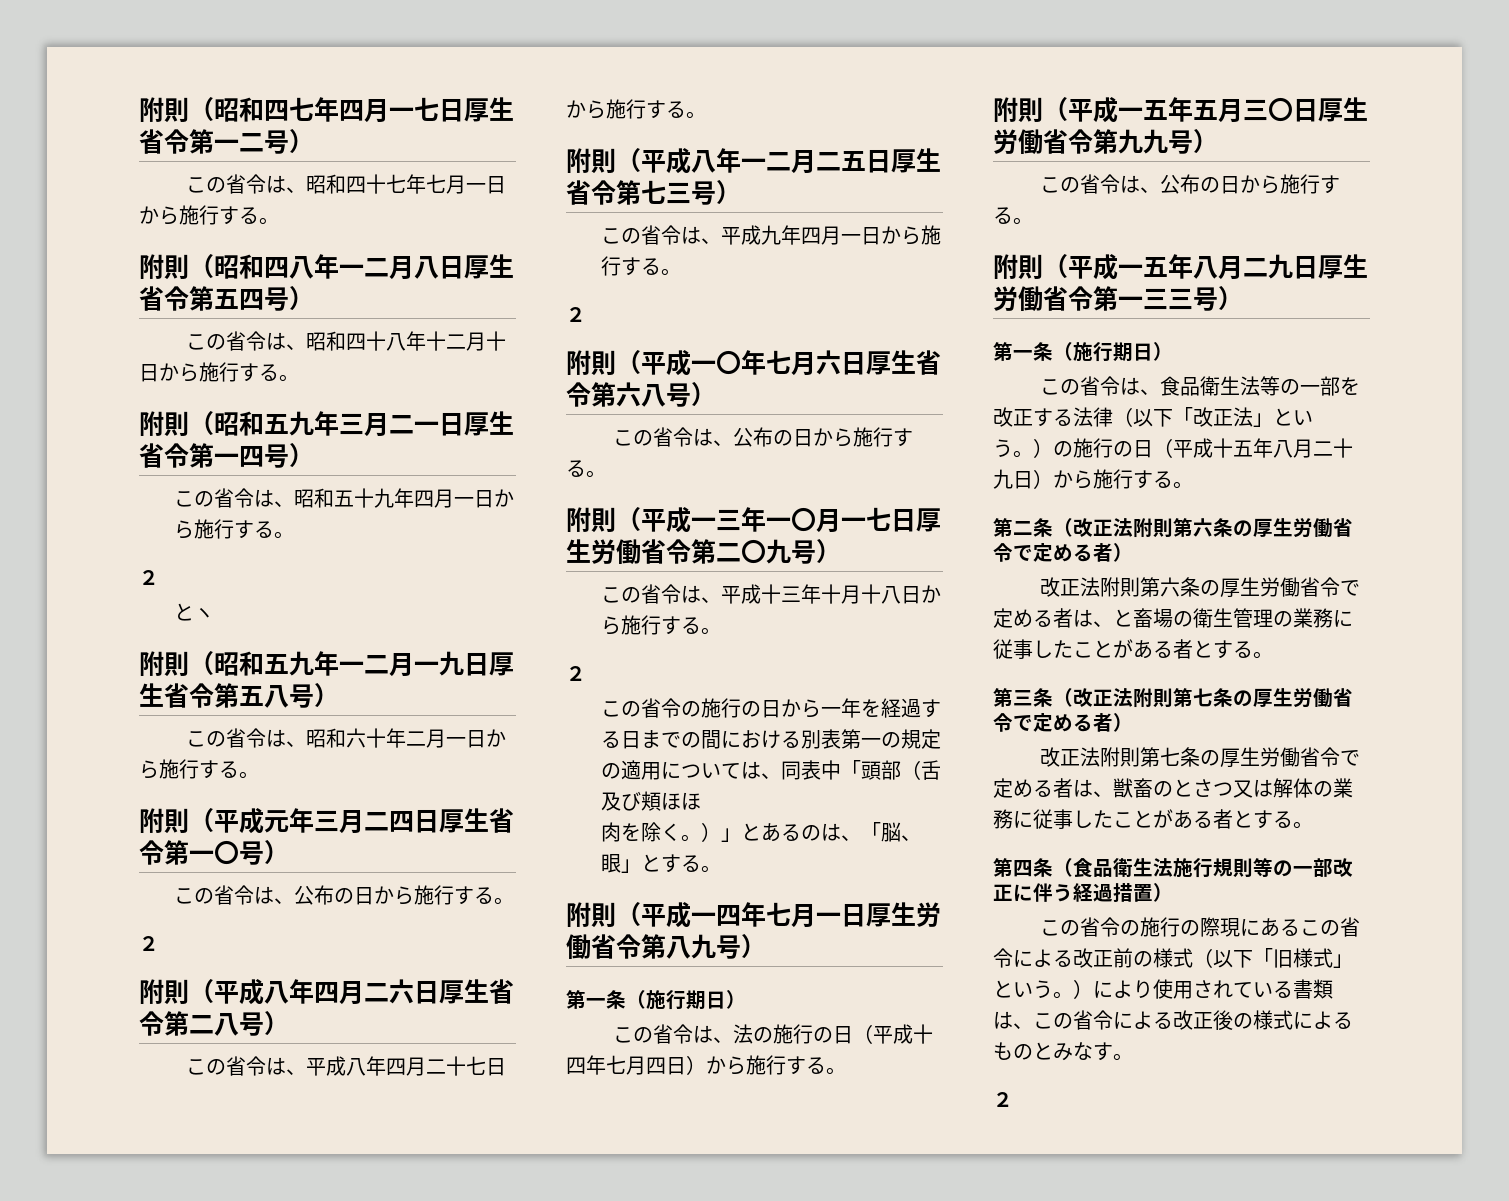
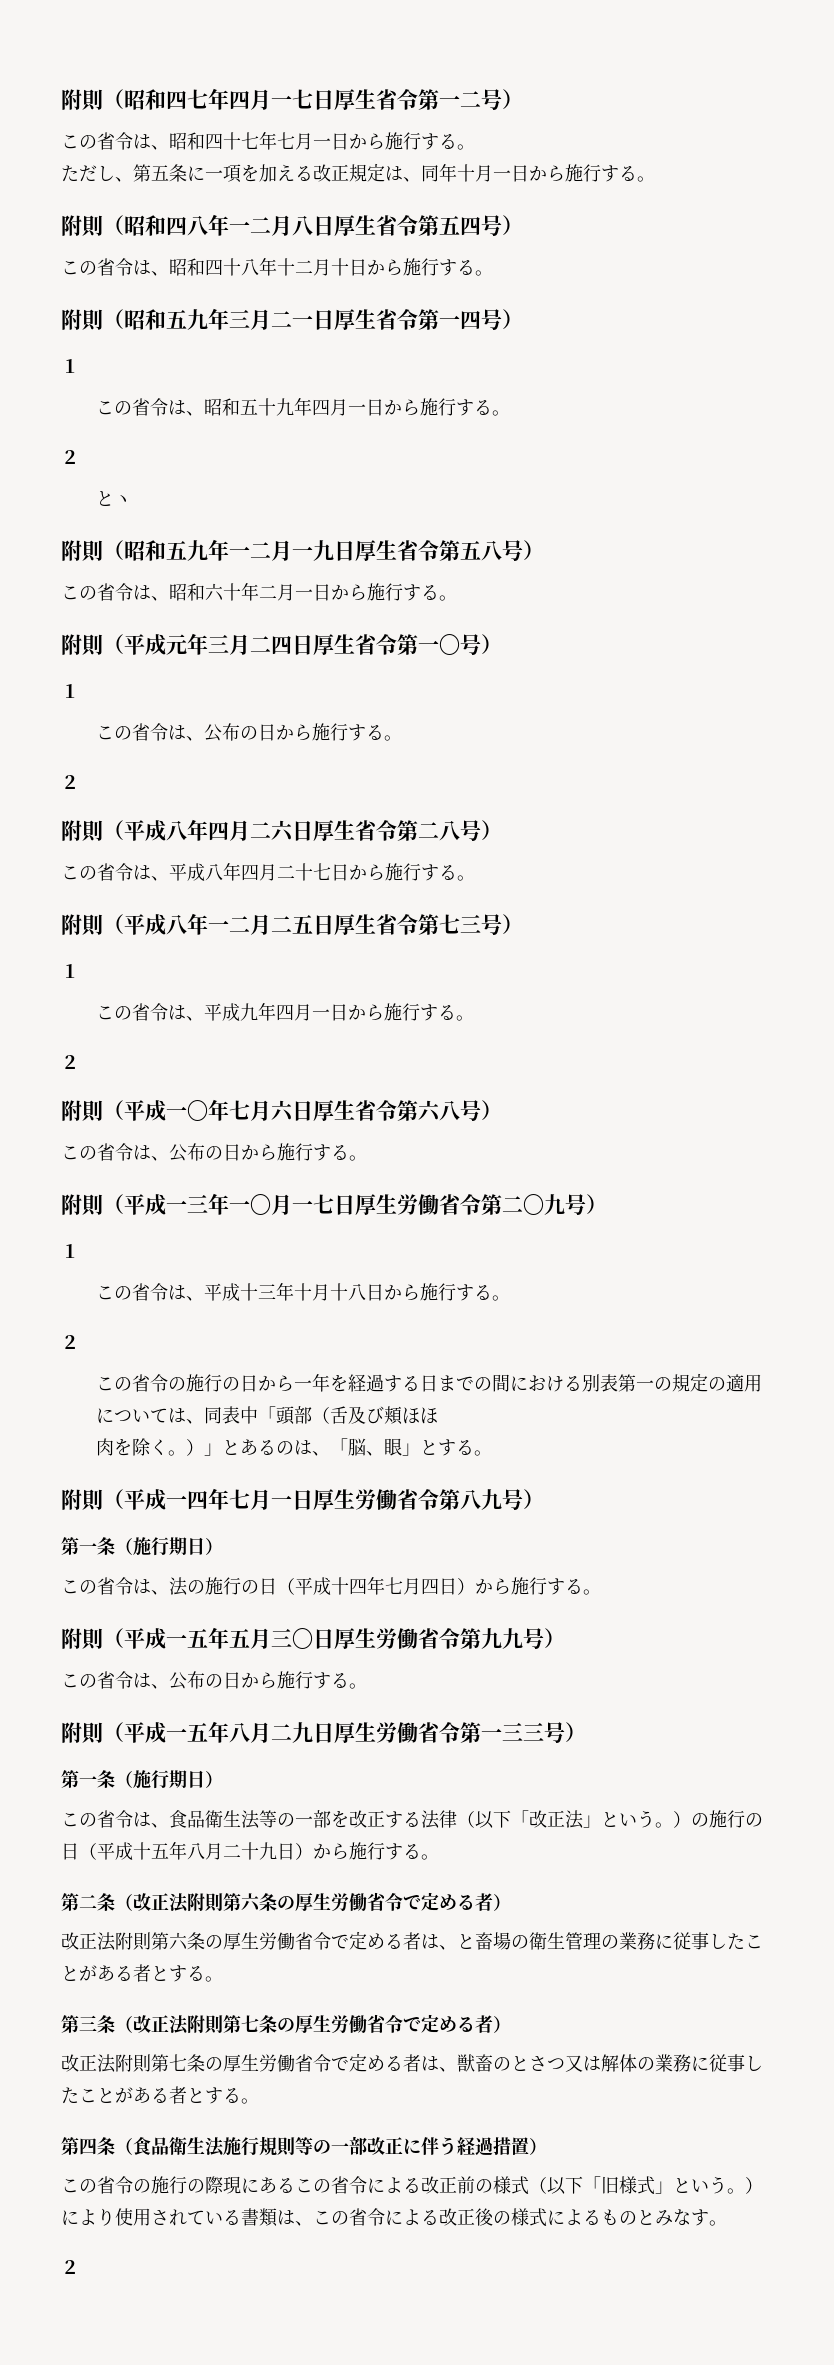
+ ただし、第五条に一項を加える改正規定は、同年十月一日から施行する。
  附則（昭和五九年三月二一日厚生省令第一四号）
+ １
  附則（平成元年三月二四日厚生省令第一〇号）
+ １
  附則（平成八年一二月二五日厚生省令第七三号）
+ １
  附則（平成一三年一〇月一七日厚生労働省令第二〇九号）
+ １

